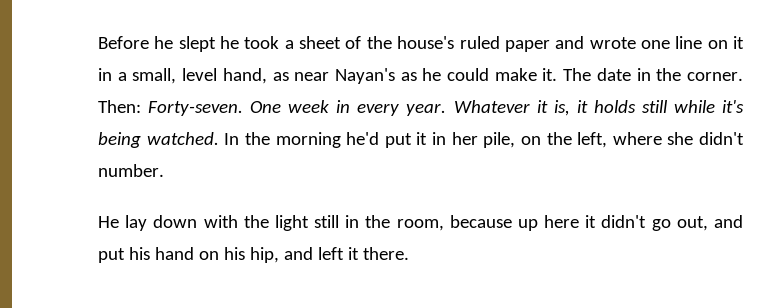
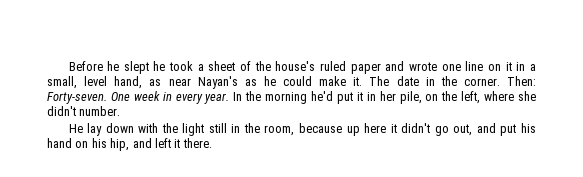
- Whatever it is, it holds still while it's being watched.

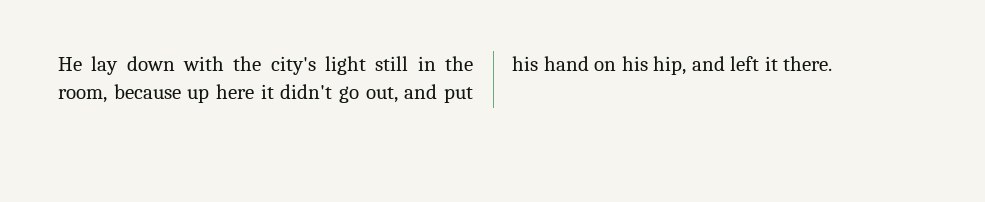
- Before he slept he took a sheet of the house's ruled paper and wrote one line on it in a small, level hand, as near Nayan's as he could make it. The date in the corner. Then: Forty-seven. One week in every year. In the morning he'd put it in her pile, on the left, where she didn't number.
- He lay down with the light still in the room, because up here it didn't go out, and put his hand on his hip, and left it there.
+ He lay down with the city's light still in the room, because up here it didn't go out, and put his hand on his hip, and left it there.

